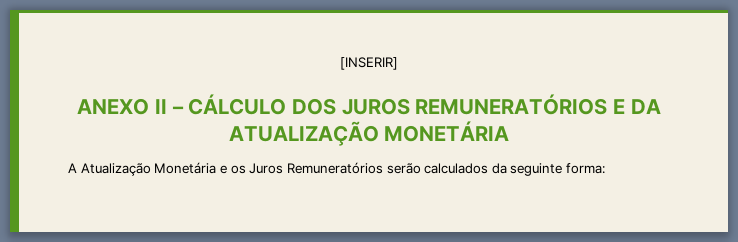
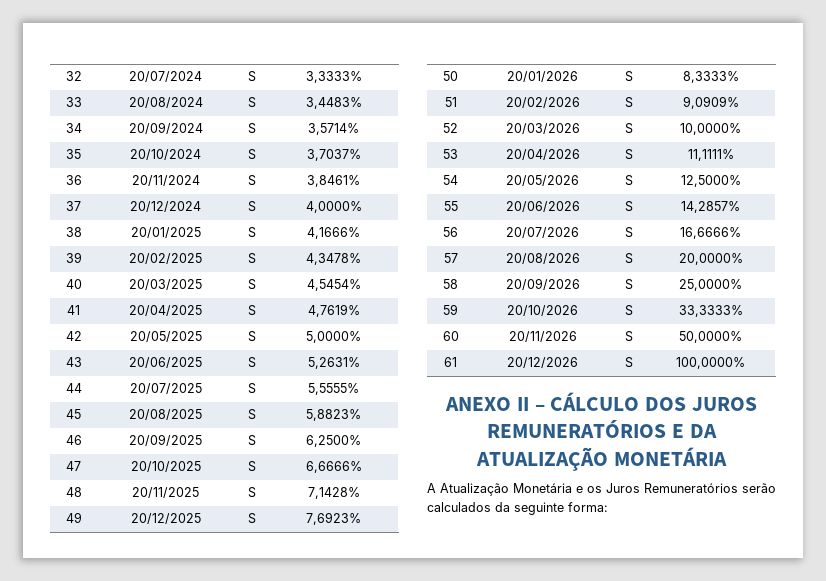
- [INSERIR]
+ 32 | 20/07/2024 | S | 3,3333%
+ 33 | 20/08/2024 | S | 3,4483%
+ 34 | 20/09/2024 | S | 3,5714%
+ 35 | 20/10/2024 | S | 3,7037%
+ 36 | 20/11/2024 | S | 3,8461%
+ 37 | 20/12/2024 | S | 4,0000%
+ 38 | 20/01/2025 | S | 4,1666%
+ 39 | 20/02/2025 | S | 4,3478%
+ 40 | 20/03/2025 | S | 4,5454%
+ 41 | 20/04/2025 | S | 4,7619%
+ 42 | 20/05/2025 | S | 5,0000%
+ 43 | 20/06/2025 | S | 5,2631%
+ 44 | 20/07/2025 | S | 5,5555%
+ 45 | 20/08/2025 | S | 5,8823%
+ 46 | 20/09/2025 | S | 6,2500%
+ 47 | 20/10/2025 | S | 6,6666%
+ 48 | 20/11/2025 | S | 7,1428%
+ 49 | 20/12/2025 | S | 7,6923%
+ 50 | 20/01/2026 | S | 8,3333%
+ 51 | 20/02/2026 | S | 9,0909%
+ 52 | 20/03/2026 | S | 10,0000%
+ 53 | 20/04/2026 | S | 11,1111%
+ 54 | 20/05/2026 | S | 12,5000%
+ 55 | 20/06/2026 | S | 14,2857%
+ 56 | 20/07/2026 | S | 16,6666%
+ 57 | 20/08/2026 | S | 20,0000%
+ 58 | 20/09/2026 | S | 25,0000%
+ 59 | 20/10/2026 | S | 33,3333%
+ 60 | 20/11/2026 | S | 50,0000%
+ 61 | 20/12/2026 | S | 100,0000%

